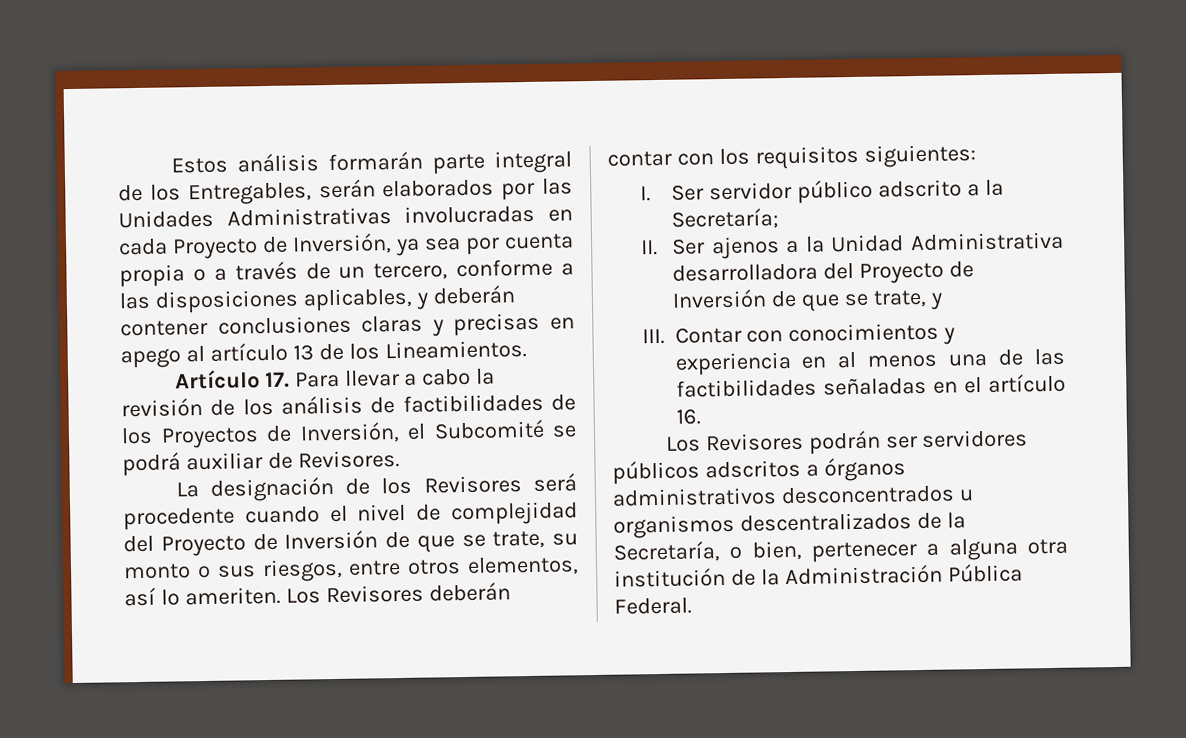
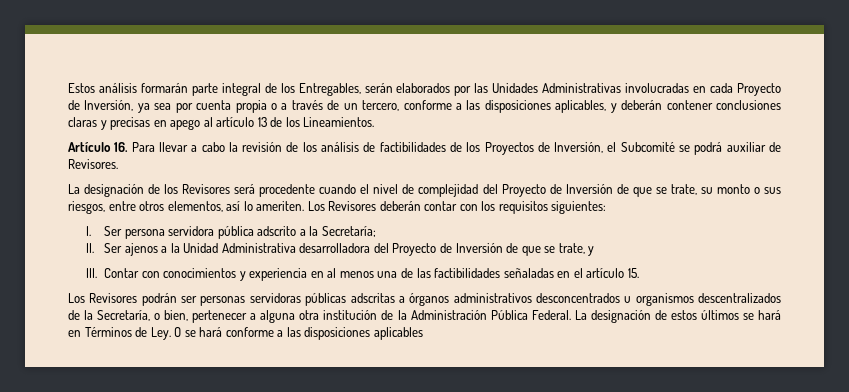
- Artículo 17. Para llevar a cabo la revisión de los análisis de factibilidades de los Proyectos de Inversión, el Subcomité se podrá auxiliar de Revisores.
+ Artículo 16. Para llevar a cabo la revisión de los análisis de factibilidades de los Proyectos de Inversión, el Subcomité se podrá auxiliar de Revisores.
- I. Ser servidor público adscrito a la Secretaría;
+ I. Ser persona servidora pública adscrito a la Secretaría;
- III. Contar con conocimientos y experiencia en al menos una de las factibilidades señaladas en el artículo 16.
+ III. Contar con conocimientos y experiencia en al menos una de las factibilidades señaladas en el artículo 15.
- Los Revisores podrán ser servidores públicos adscritos a órganos administrativos desconcentrados u organismos descentralizados de la Secretaría, o bien, pertenecer a alguna otra institución de la Administración Pública Federal.
+ Los Revisores podrán ser personas servidoras públicas adscritas a órganos administrativos desconcentrados u organismos descentralizados de la Secretaría, o bien, pertenecer a alguna otra institución de la Administración Pública Federal.
+ La designación de estos últimos se hará en Términos de Ley. O se hará conforme a las disposiciones aplicables

